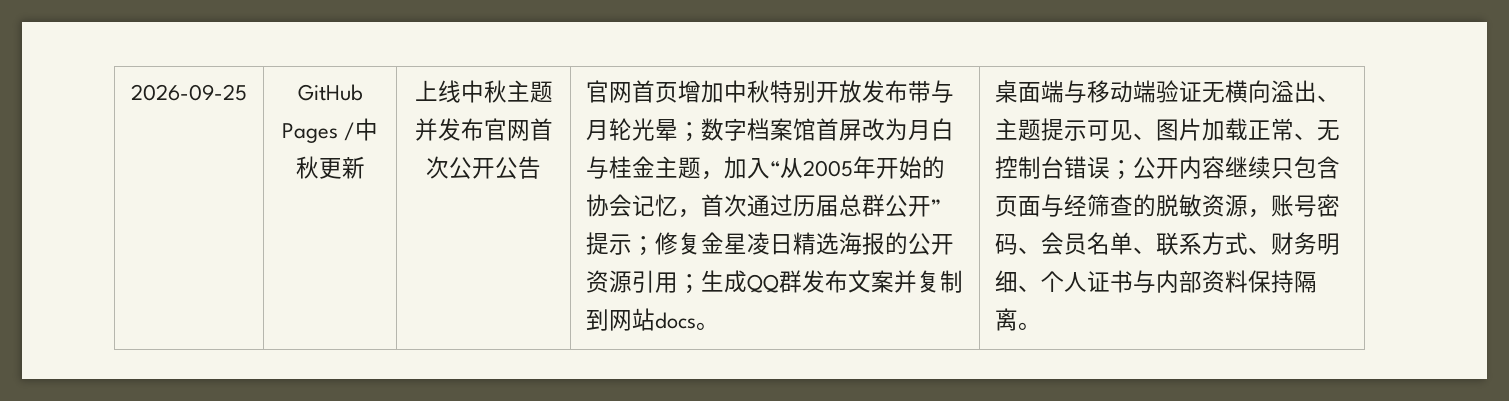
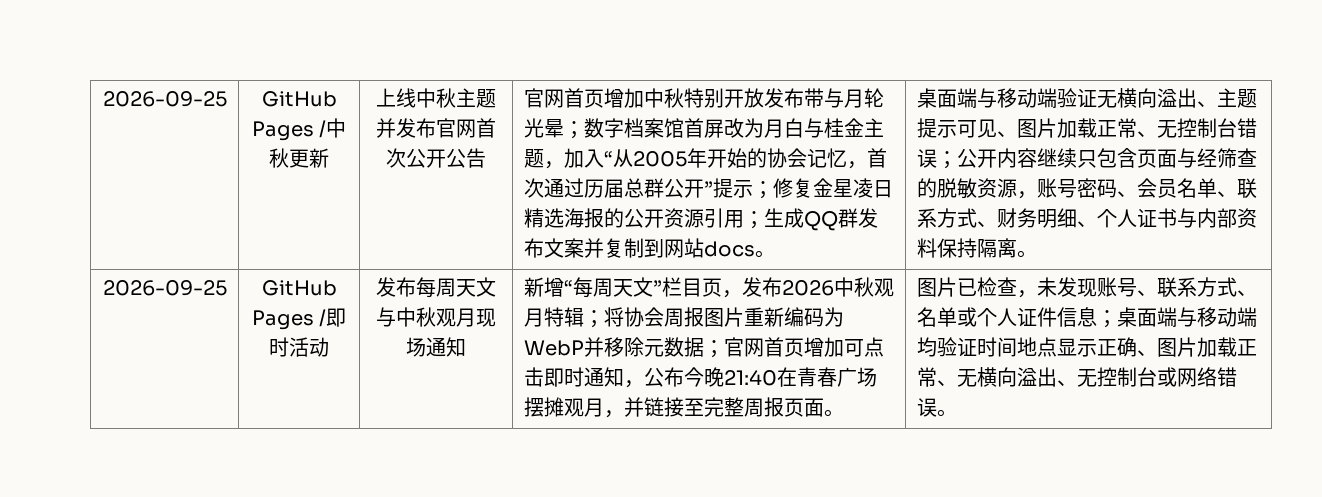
+ 2026-09-25 | GitHub Pages /即时活动 | 发布每周天文与中秋观月现场通知 | 新增“每周天文”栏目页，发布2026中秋观月特辑；将协会周报图片重新编码为WebP并移除元数据；官网首页增加可点击即时通知，公布今晚21:40在青春广场摆摊观月，并链接至完整周报页面。 | 图片已检查，未发现账号、联系方式、名单或个人证件信息；桌面端与移动端均验证时间地点显示正确、图片加载正常、无横向溢出、无控制台或网络错误。

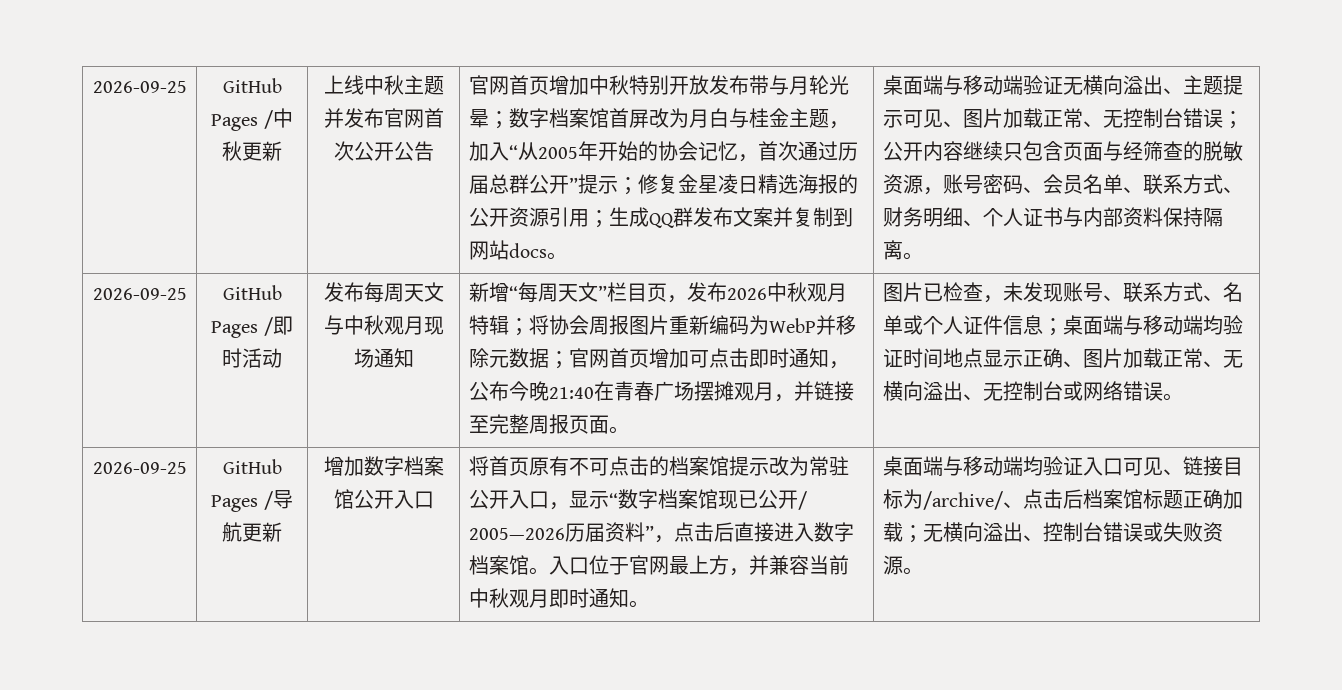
+ 2026-09-25 | GitHub Pages /导航更新 | 增加数字档案馆公开入口 | 将首页原有不可点击的档案馆提示改为常驻公开入口，显示“数字档案馆现已公开/ 2005—2026历届资料”，点击后直接进入数字档案馆。入口位于官网最上方，并兼容当前中秋观月即时通知。 | 桌面端与移动端均验证入口可见、链接目标为/archive/、点击后档案馆标题正确加载；无横向溢出、控制台错误或失败资源。

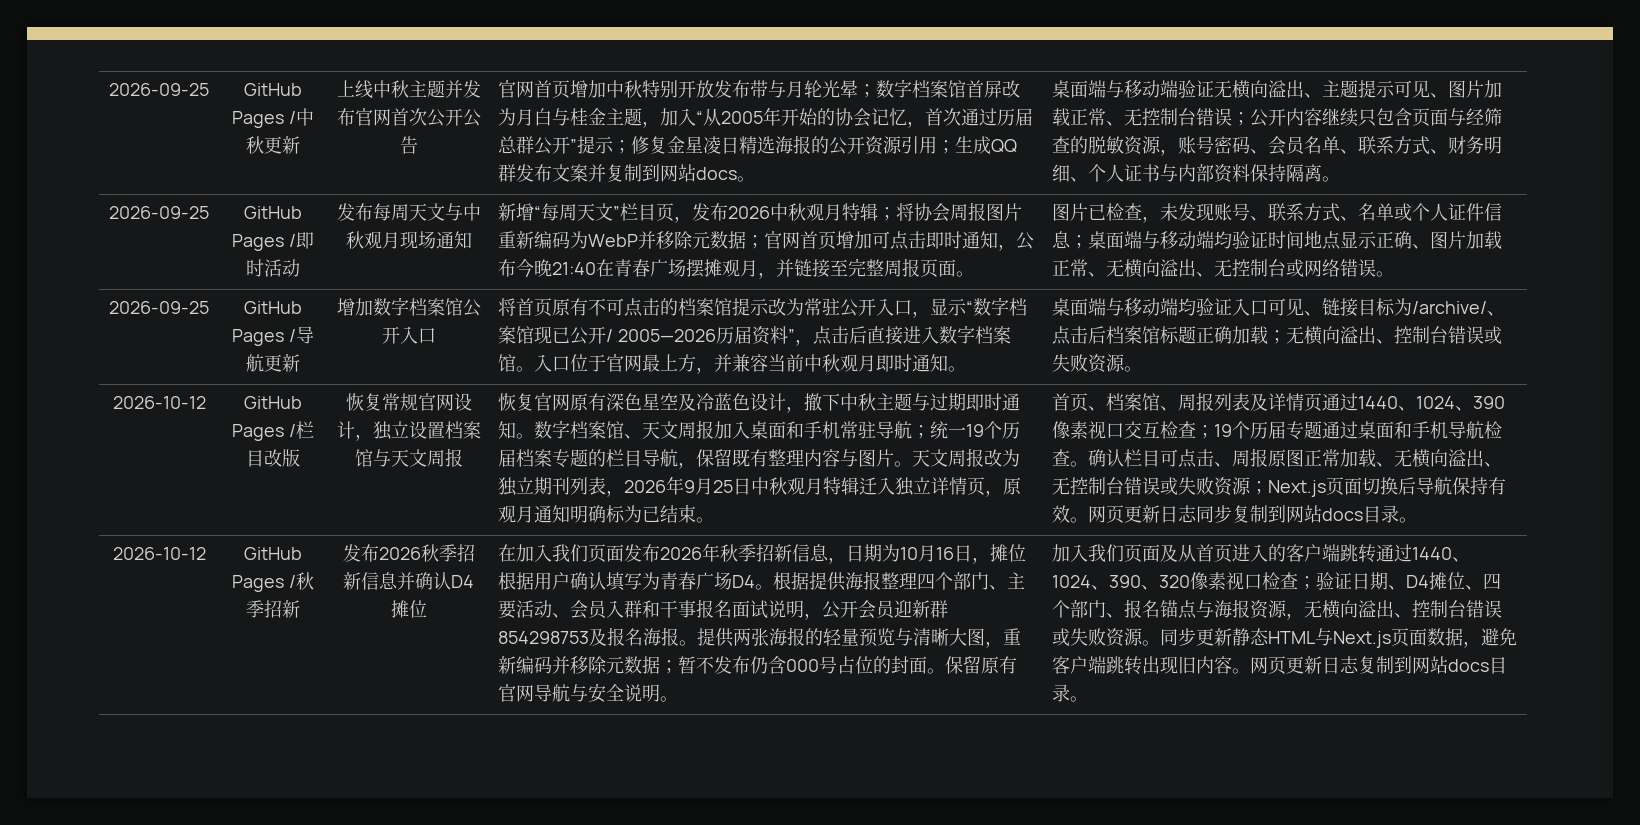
+ 2026-10-12 | GitHub Pages /栏目改版 | 恢复常规官网设计，独立设置档案馆与天文周报 | 恢复官网原有深色星空及冷蓝色设计，撤下中秋主题与过期即时通知。数字档案馆、天文周报加入桌面和手机常驻导航；统一19个历届档案专题的栏目导航，保留既有整理内容与图片。天文周报改为独立期刊列表，2026年9月25日中秋观月特辑迁入独立详情页，原观月通知明确标为已结束。 | 首页、档案馆、周报列表及详情页通过1440、1024、390像素视口交互检查；19个历届专题通过桌面和手机导航检查。确认栏目可点击、周报原图正常加载、无横向溢出、无控制台错误或失败资源；Next.js页面切换后导航保持有效。网页更新日志同步复制到网站docs目录。
+ 2026-10-12 | GitHub Pages /秋季招新 | 发布2026秋季招新信息并确认D4摊位 | 在加入我们页面发布2026年秋季招新信息，日期为10月16日，摊位根据用户确认填写为青春广场D4。根据提供海报整理四个部门、主要活动、会员入群和干事报名面试说明，公开会员迎新群854298753及报名海报。提供两张海报的轻量预览与清晰大图，重新编码并移除元数据；暂不发布仍含000号占位的封面。保留原有官网导航与安全说明。 | 加入我们页面及从首页进入的客户端跳转通过1440、1024、390、320像素视口检查；验证日期、D4摊位、四个部门、报名锚点与海报资源，无横向溢出、控制台错误或失败资源。同步更新静态HTML与Next.js页面数据，避免客户端跳转出现旧内容。网页更新日志复制到网站docs目录。

